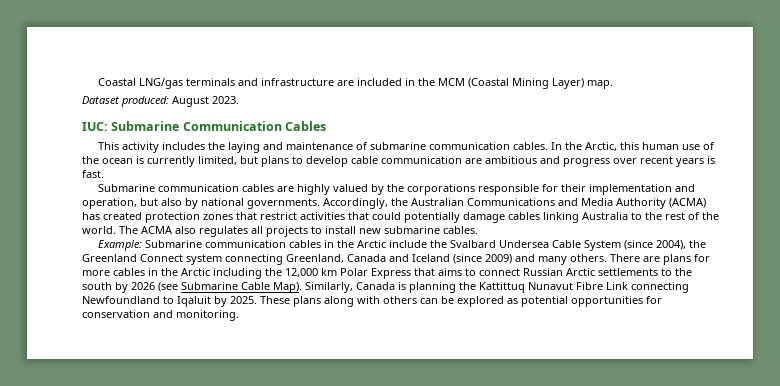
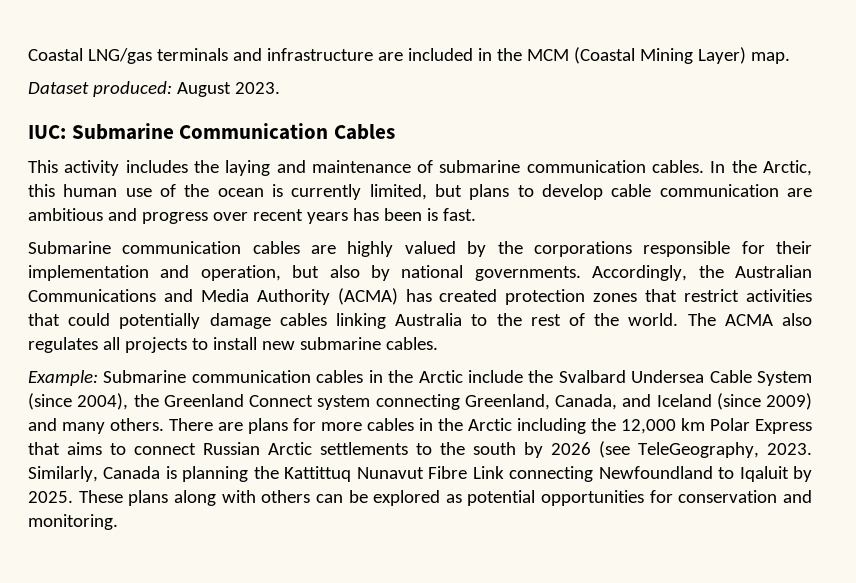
- In the Arctic, this human use of the ocean is currently limited, but plans to develop cable communication are ambitious and progress over recent years is fast.
+ In the Arctic, this human use of the ocean is currently limited, but plans to develop cable communication are ambitious and progress over recent years has been is fast.
- Example: Submarine communication cables in the Arctic include the Svalbard Undersea Cable System (since 2004), the Greenland Connect system connecting Greenland, Canada and Iceland (since 2009) and many others.
+ Example: Submarine communication cables in the Arctic include the Svalbard Undersea Cable System (since 2004), the Greenland Connect system connecting Greenland, Canada, and Iceland (since 2009) and many others.
- There are plans for more cables in the Arctic including the 12,000 km Polar Express that aims to connect Russian Arctic settlements to the south by 2026 (see Submarine Cable Map).
+ There are plans for more cables in the Arctic including the 12,000 km Polar Express that aims to connect Russian Arctic settlements to the south by 2026 (see TeleGeography, 2023.

